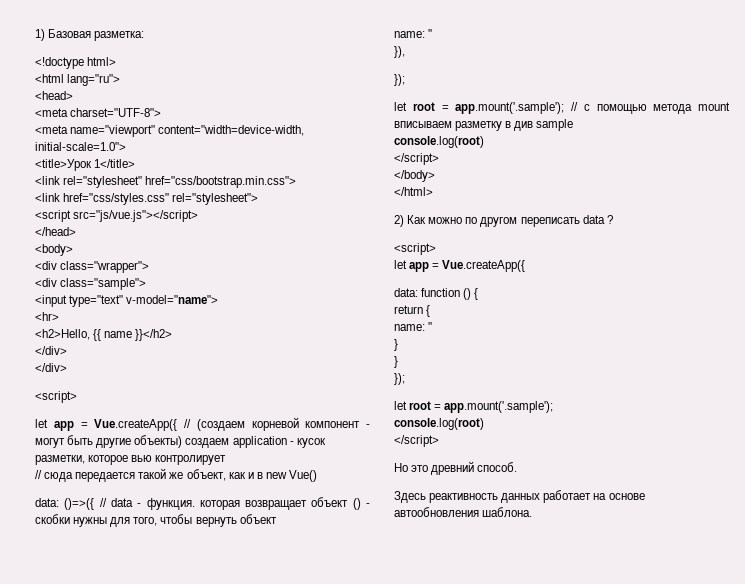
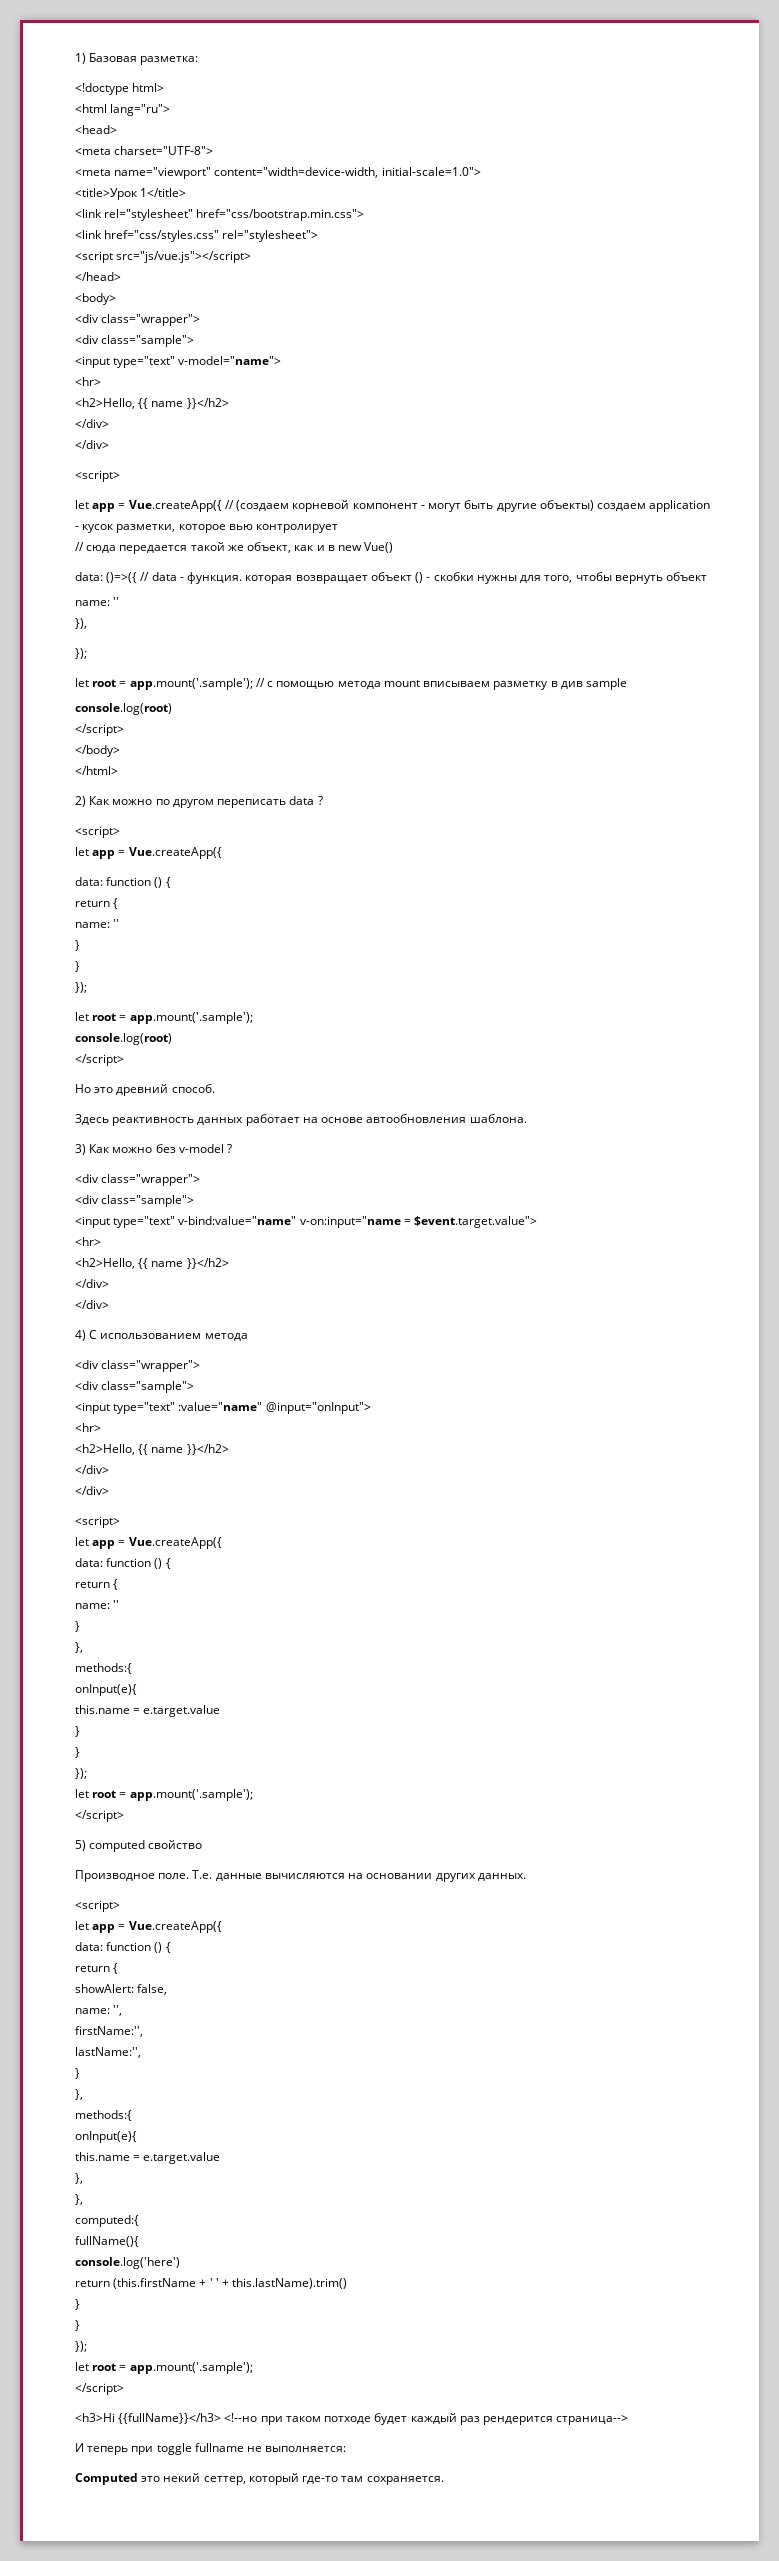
+ 3) Как можно без v-model ?
+ <div class="wrapper">
+ <div class="sample">
+ <input type="text" v-bind:value="name" v-on:input="name = $event.target.value">
+ <hr>
+ <h2>Hello, {{ name }}</h2>
+ </div>
+ </div>
+ 4) С использованием метода
+ <div class="wrapper">
+ <div class="sample">
+ <input type="text" :value="name" @input="onInput">
+ <hr>
+ <h2>Hello, {{ name }}</h2>
+ </div>
+ </div>
+ <script>
+ let app = Vue.createApp({
+ data: function () {
+ return {
+ name: ''
+ }
+ },
+ methods:{
+ onInput(e){
+ this.name = e.target.value
+ }
+ }
+ });
+ let root = app.mount('.sample');
+ </script>
+ 5) computed свойство
+ Производное поле. Т.е. данные вычисляются на основании других данных.
+ <script>
+ let app = Vue.createApp({
+ data: function () {
+ return {
+ showAlert: false,
+ name: '',
+ firstName:'',
+ lastName:'',
+ }
+ },
+ methods:{
+ onInput(e){
+ this.name = e.target.value
+ },
+ },
+ computed:{
+ fullName(){
+ console.log('here')
+ return (this.firstName + ' ' + this.lastName).trim()
+ }
+ }
+ });
+ let root = app.mount('.sample');
+ </script>
+ <h3>Hi {{fullName}}</h3> <!--но при таком потходе будет каждый раз рендерится страница-->
+ И теперь при toggle fullname не выполняется:
+ Computed это некий сеттер, который где-то там сохраняется.

